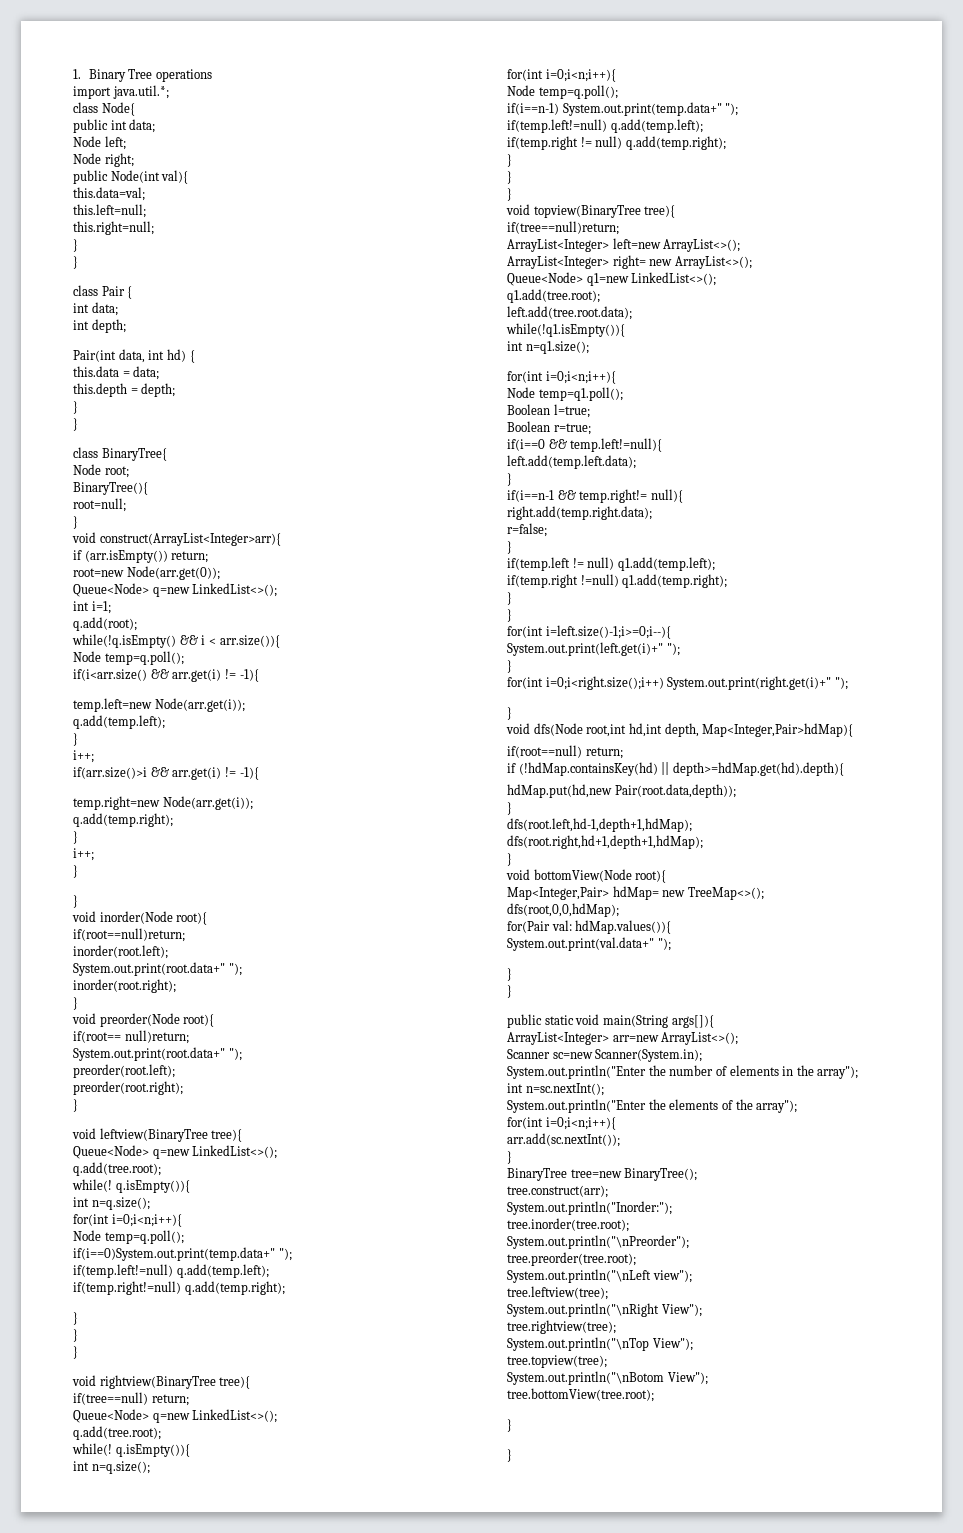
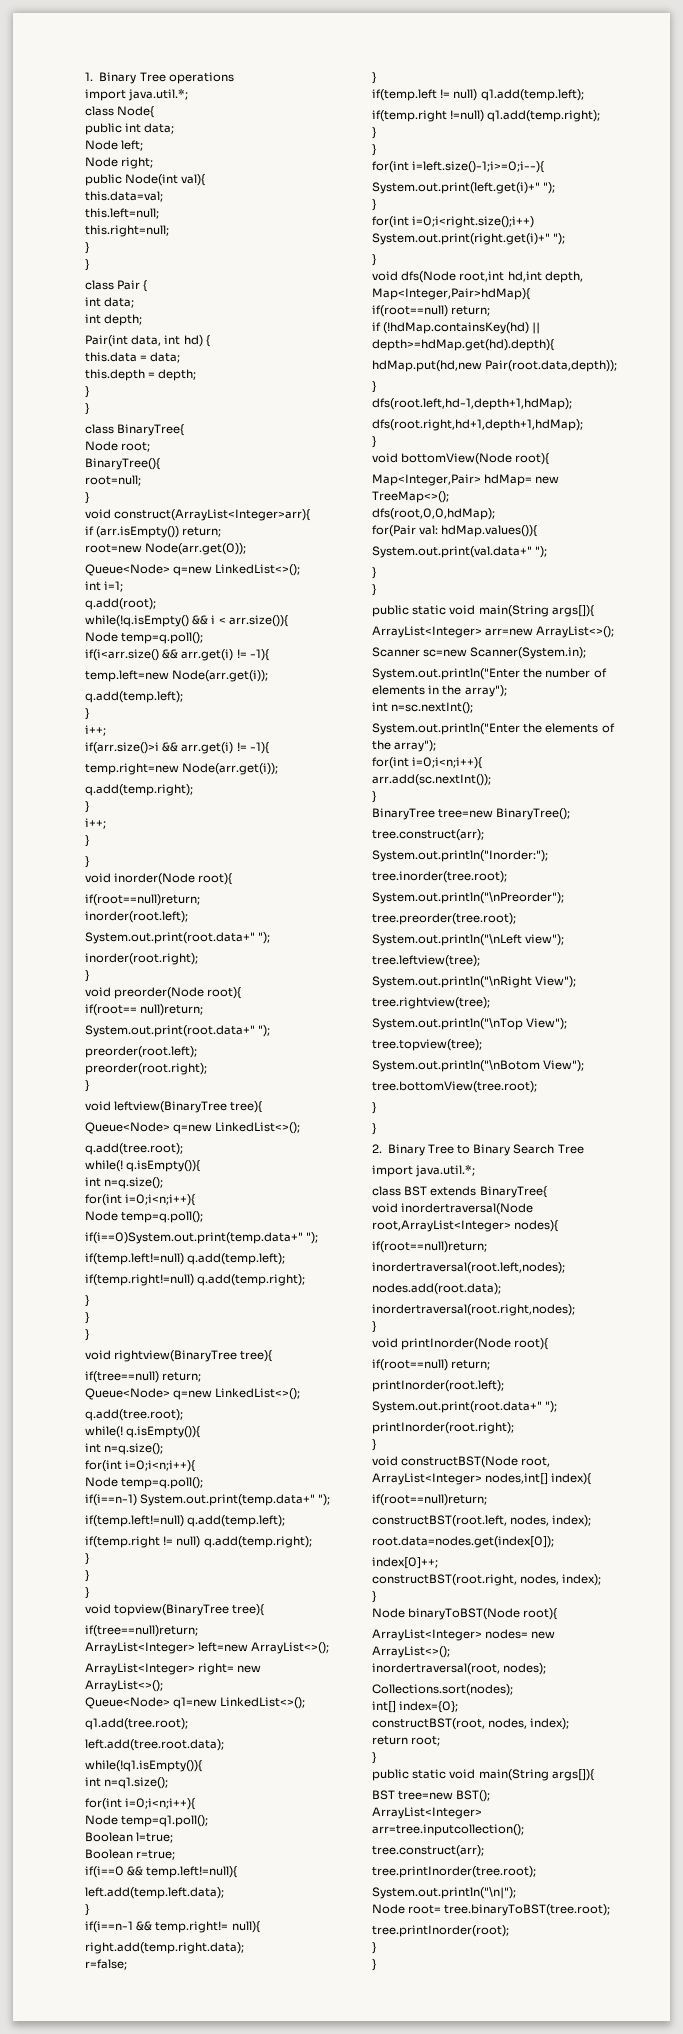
+ 2. Binary Tree to Binary Search Tree
+ import java.util.*;
+ class BST extends BinaryTree{
+ void inordertraversal(Node root,ArrayList<Integer> nodes){
+ if(root==null)return;
+ inordertraversal(root.left,nodes);
+ nodes.add(root.data);
+ inordertraversal(root.right,nodes);
+ }
+ void printInorder(Node root){
+ if(root==null) return;
+ printInorder(root.left);
+ System.out.print(root.data+" ");
+ printInorder(root.right);
+ }
+ void constructBST(Node root, ArrayList<Integer> nodes,int[] index){
+ if(root==null)return;
+ constructBST(root.left, nodes, index);
+ root.data=nodes.get(index[0]);
+ index[0]++;
+ constructBST(root.right, nodes, index);
+ }
+ Node binaryToBST(Node root){
+ ArrayList<Integer> nodes= new ArrayList<>();
+ inordertraversal(root, nodes);
+ Collections.sort(nodes);
+ int[] index={0};
+ constructBST(root, nodes, index);
+ return root;
+ }
+ public static void main(String args[]){
+ BST tree=new BST();
+ ArrayList<Integer> arr=tree.inputcollection();
+ tree.construct(arr);
+ tree.printInorder(tree.root);
+ System.out.println("\n|");
+ Node root= tree.binaryToBST(tree.root);
+ tree.printInorder(root);
+ }
+ }

